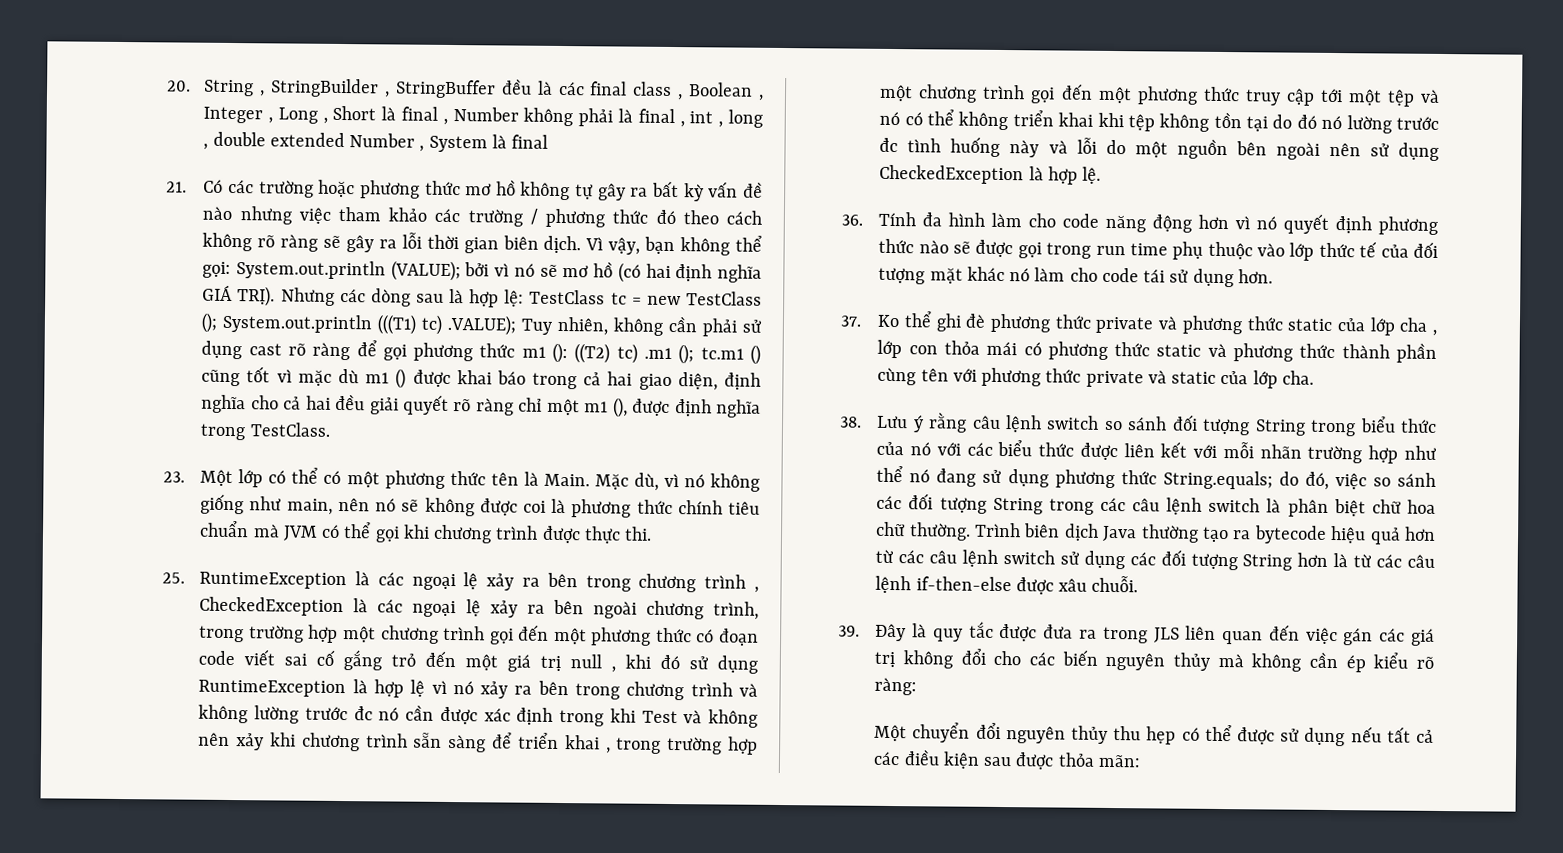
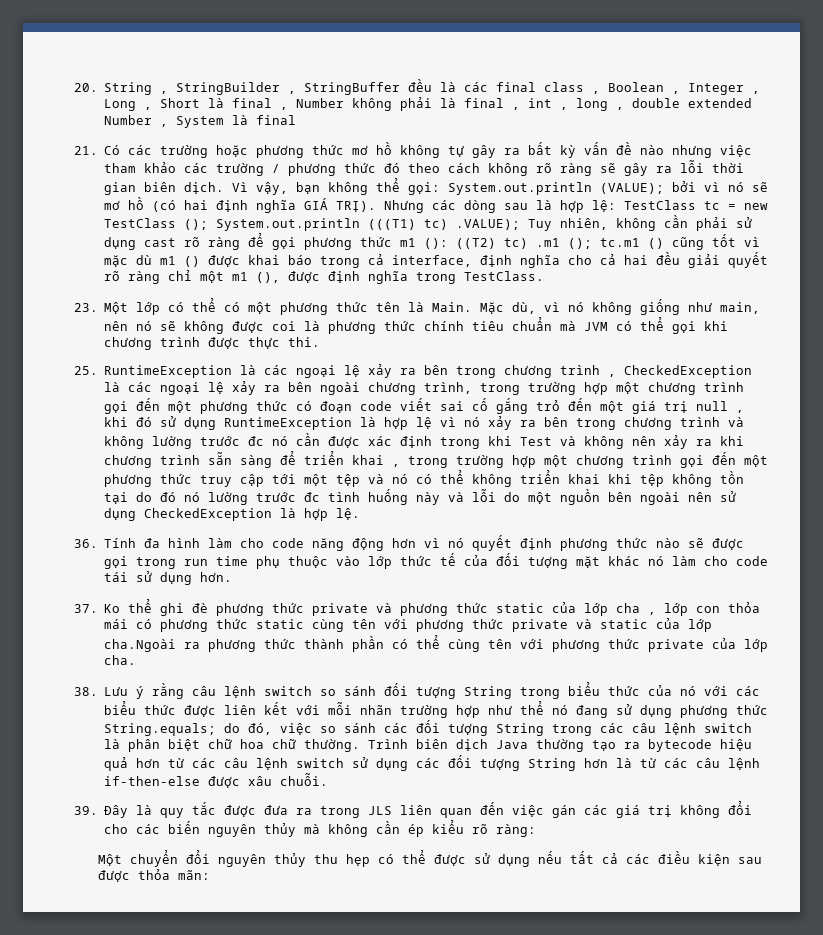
- tc.m1 () cũng tốt vì mặc dù m1 () được khai báo trong cả hai giao diện, định nghĩa cho cả hai đều giải quyết rõ ràng chỉ một m1 (), được định nghĩa trong TestClass.
+ tc.m1 () cũng tốt vì mặc dù m1 () được khai báo trong cả interface, định nghĩa cho cả hai đều giải quyết rõ ràng chỉ một m1 (), được định nghĩa trong TestClass.
- 25. RuntimeException là các ngoại lệ xảy ra bên trong chương trình , CheckedException là các ngoại lệ xảy ra bên ngoài chương trình, trong trường hợp một chương trình gọi đến một phương thức có đoạn code viết sai cố gắng trỏ đến một giá trị null , khi đó sử dụng RuntimeException là hợp lệ vì nó xảy ra bên trong chương trình và không lường trước đc nó cần được xác định trong khi Test và không nên xảy khi chương trình sẵn sàng để triển khai , trong trường hợp một chương trình gọi đến một phương thức truy cập tới một tệp và nó có thể không triển khai khi tệp không tồn tại do đó nó lường trước đc tình huống này và lỗi do một nguồn bên ngoài nên sử dụng CheckedException là hợp lệ.
+ 25. RuntimeException là các ngoại lệ xảy ra bên trong chương trình , CheckedException là các ngoại lệ xảy ra bên ngoài chương trình, trong trường hợp một chương trình gọi đến một phương thức có đoạn code viết sai cố gắng trỏ đến một giá trị null , khi đó sử dụng RuntimeException là hợp lệ vì nó xảy ra bên trong chương trình và không lường trước đc nó cần được xác định trong khi Test và không nên xảy ra khi chương trình sẵn sàng để triển khai , trong trường hợp một chương trình gọi đến một phương thức truy cập tới một tệp và nó có thể không triển khai khi tệp không tồn tại do đó nó lường trước đc tình huống này và lỗi do một nguồn bên ngoài nên sử dụng CheckedException là hợp lệ.
- 37. Ko thể ghi đè phương thức private và phương thức static của lớp cha , lớp con thỏa mái có phương thức static và phương thức thành phần cùng tên với phương thức private và static của lớp cha.
+ 37. Ko thể ghi đè phương thức private và phương thức static của lớp cha , lớp con thỏa mái có phương thức static cùng tên với phương thức private và static của lớp cha.Ngoài ra phương thức thành phần có thể cùng tên với phương thức private của lớp cha.

